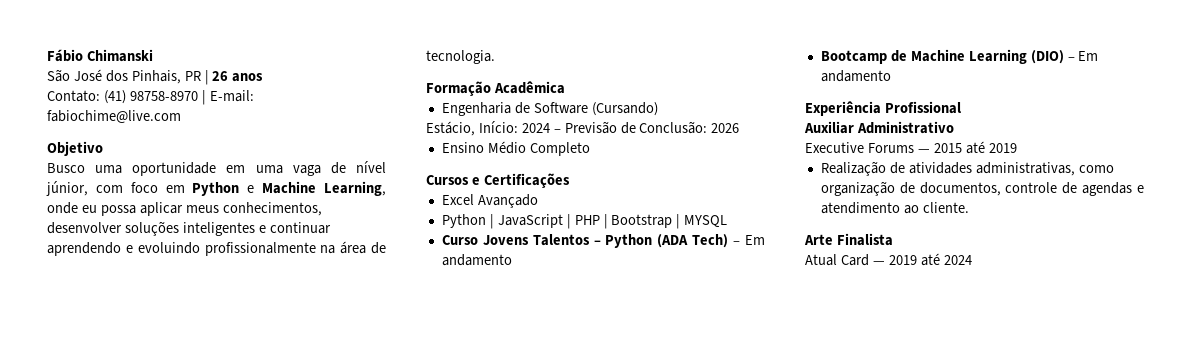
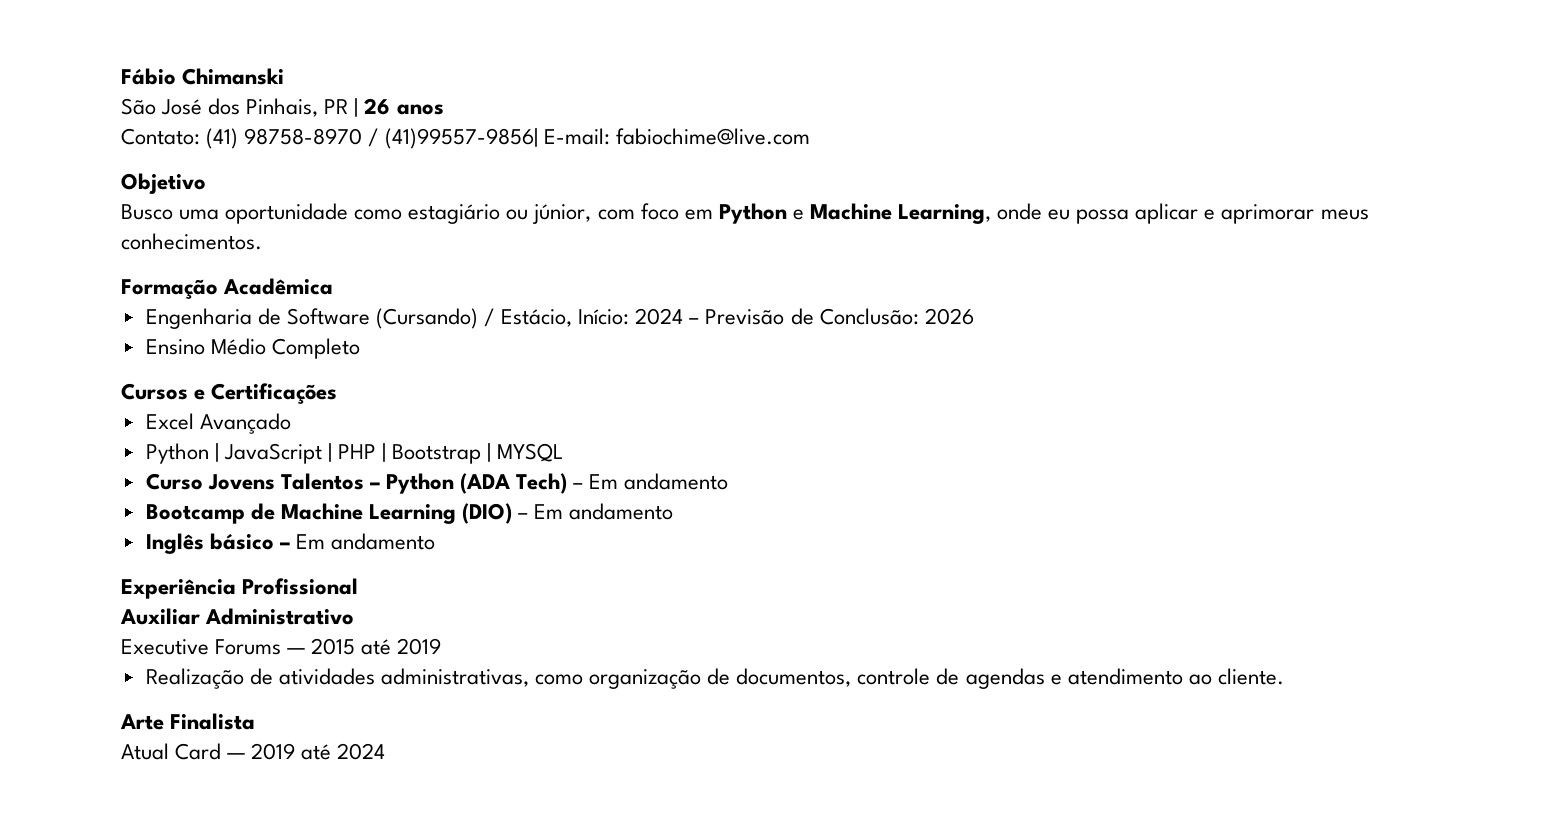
- Contato: (41) 98758-8970 | E-mail: fabiochime@live.com
+ Contato: (41) 98758-8970 / (41)99557-9856| E-mail: fabiochime@live.com
- Busco uma oportunidade em uma vaga de nível júnior, com foco em Python e Machine Learning, onde eu possa aplicar meus conhecimentos, desenvolver soluções inteligentes e continuar aprendendo e evoluindo profissionalmente na área de tecnologia.
+ Busco uma oportunidade como estagiário ou júnior, com foco em Python e Machine Learning, onde eu possa aplicar e aprimorar meus conhecimentos.
- Engenharia de Software (Cursando)
- Estácio, Início: 2024 – Previsão de Conclusão: 2026
+ Engenharia de Software (Cursando) / Estácio, Início: 2024 – Previsão de Conclusão: 2026
+ Inglês básico – Em andamento

